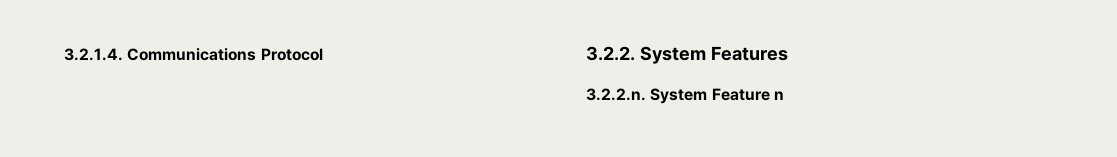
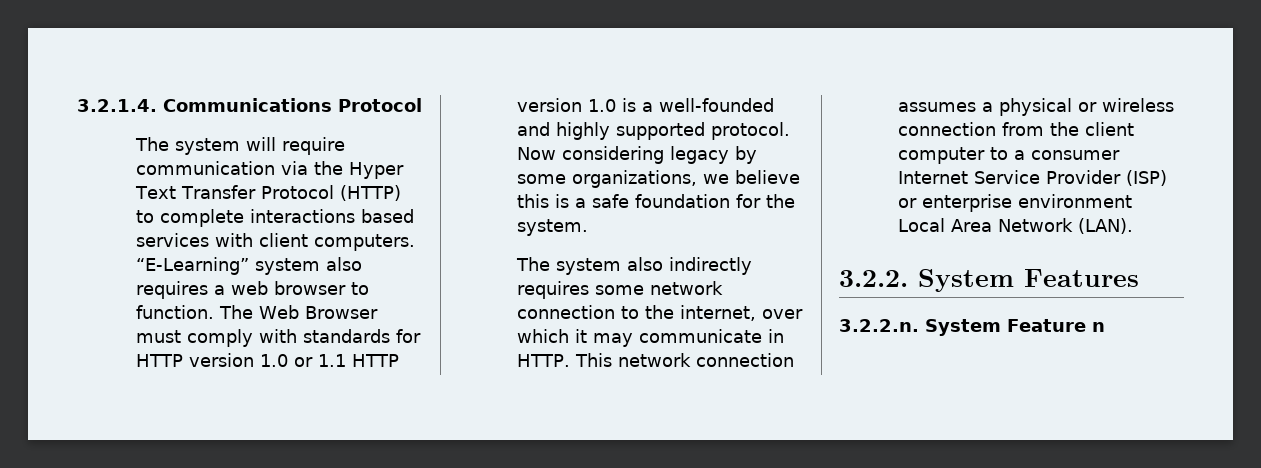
+ The system will require communication via the Hyper Text Transfer Protocol (HTTP) to complete interactions based services with client computers. “E-Learning” system also requires a web browser to function. The Web Browser must comply with standards for HTTP version 1.0 or 1.1 HTTP version 1.0 is a well-founded and highly supported protocol. Now considering legacy by some organizations, we believe this is a safe foundation for the system.
+ The system also indirectly requires some network connection to the internet, over which it may communicate in HTTP. This network connection assumes a physical or wireless connection from the client computer to a consumer Internet Service Provider (ISP) or enterprise environment Local Area Network (LAN).

